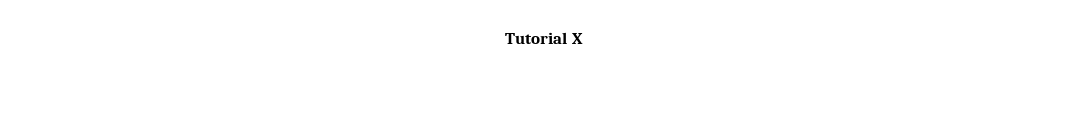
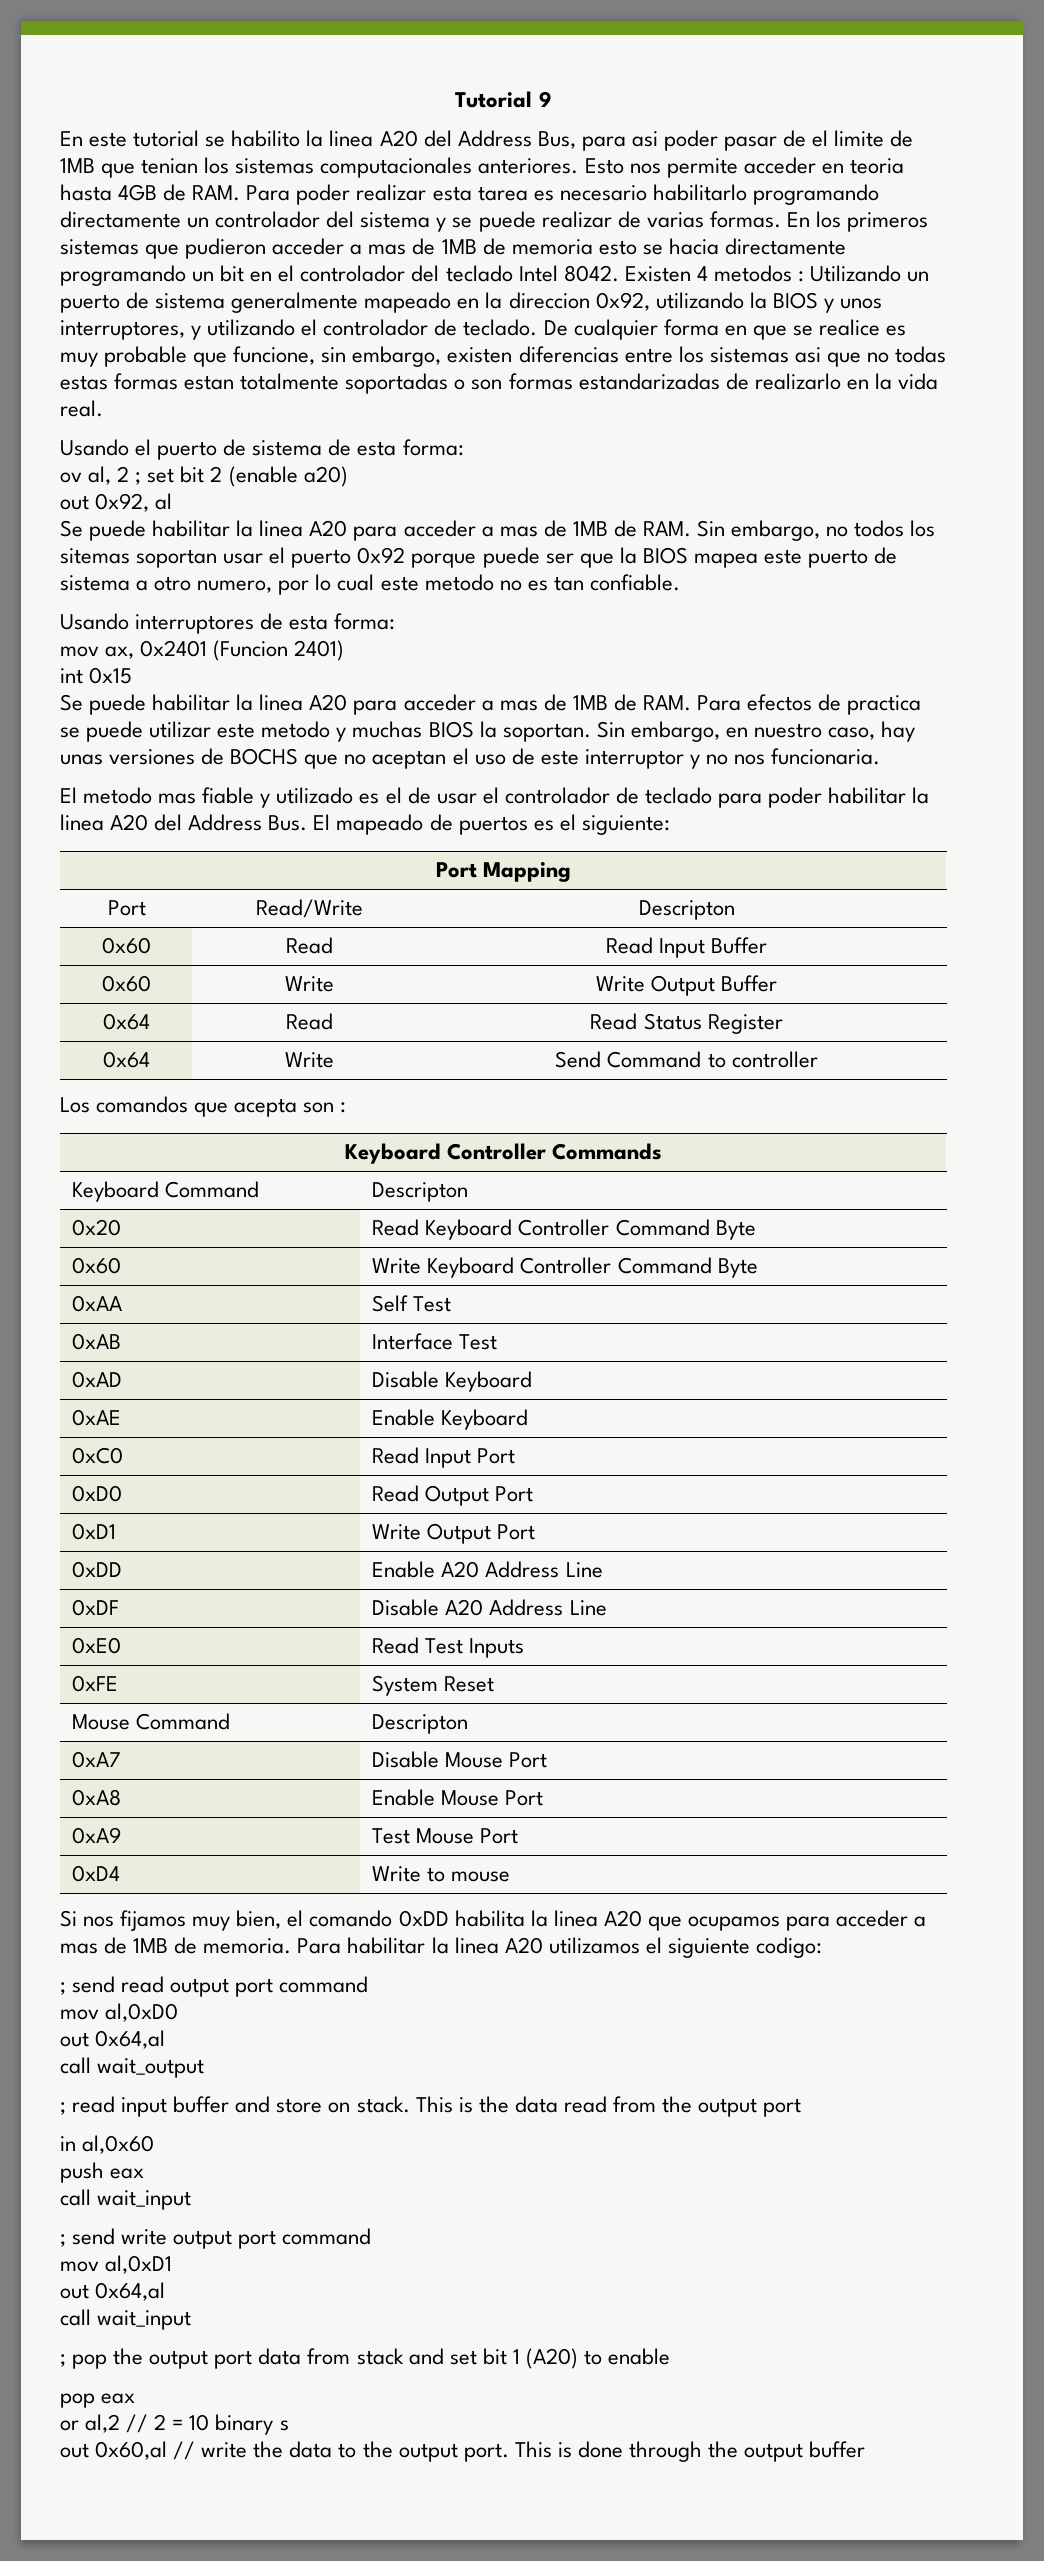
- Tutorial X
+ Tutorial 9
+ En este tutorial se habilito la linea A20 del Address Bus, para asi poder pasar de el limite de 1MB que tenian los sistemas computacionales anteriores. Esto nos permite acceder en teoria hasta 4GB de RAM. Para poder realizar esta tarea es necesario habilitarlo programando directamente un controlador del sistema y se puede realizar de varias formas. En los primeros sistemas que pudieron acceder a mas de 1MB de memoria esto se hacia directamente programando un bit en el controlador del teclado Intel 8042. Existen 4 metodos : Utilizando un puerto de sistema generalmente mapeado en la direccion 0x92, utilizando la BIOS y unos interruptores, y utilizando el controlador de teclado. De cualquier forma en que se realice es muy probable que funcione, sin embargo, existen diferencias entre los sistemas asi que no todas estas formas estan totalmente soportadas o son formas estandarizadas de realizarlo en la vida real.
+ Usando el puerto de sistema de esta forma:
+ ov al, 2 ; set bit 2 (enable a20)
+ out 0x92, al
+ Se puede habilitar la linea A20 para acceder a mas de 1MB de RAM. Sin embargo, no todos los sitemas soportan usar el puerto 0x92 porque puede ser que la BIOS mapea este puerto de sistema a otro numero, por lo cual este metodo no es tan confiable.
+ Usando interruptores de esta forma:
+ mov ax, 0x2401 (Funcion 2401)
+ int 0x15
+ Se puede habilitar la linea A20 para acceder a mas de 1MB de RAM. Para efectos de practica se puede utilizar este metodo y muchas BIOS la soportan. Sin embargo, en nuestro caso, hay unas versiones de BOCHS que no aceptan el uso de este interruptor y no nos funcionaria.
+ El metodo mas fiable y utilizado es el de usar el controlador de teclado para poder habilitar la linea A20 del Address Bus. El mapeado de puertos es el siguiente:
+ Port Mapping
+ Port | Read/Write | Descripton
+ 0x60 | Read | Read Input Buffer
+ 0x60 | Write | Write Output Buffer
+ 0x64 | Read | Read Status Register
+ 0x64 | Write | Send Command to controller
+ Los comandos que acepta son :
+ Keyboard Controller Commands
+ Keyboard Command | Descripton
+ 0x20 | Read Keyboard Controller Command Byte
+ 0x60 | Write Keyboard Controller Command Byte
+ 0xAA | Self Test
+ 0xAB | Interface Test
+ 0xAD | Disable Keyboard
+ 0xAE | Enable Keyboard
+ 0xC0 | Read Input Port
+ 0xD0 | Read Output Port
+ 0xD1 | Write Output Port
+ 0xDD | Enable A20 Address Line
+ 0xDF | Disable A20 Address Line
+ 0xE0 | Read Test Inputs
+ 0xFE | System Reset
+ Mouse Command | Descripton
+ 0xA7 | Disable Mouse Port
+ 0xA8 | Enable Mouse Port
+ 0xA9 | Test Mouse Port
+ 0xD4 | Write to mouse
+ Si nos fijamos muy bien, el comando 0xDD habilita la linea A20 que ocupamos para acceder a mas de 1MB de memoria. Para habilitar la linea A20 utilizamos el siguiente codigo:
+ ; send read output port command
+ mov al,0xD0
+ out 0x64,al
+ call wait_output
+ ; read input buffer and store on stack. This is the data read from the output port
+ in al,0x60
+ push eax
+ call wait_input
+ ; send write output port command
+ mov al,0xD1
+ out 0x64,al
+ call wait_input
+ ; pop the output port data from stack and set bit 1 (A20) to enable
+ pop eax
+ or al,2 // 2 = 10 binary s
+ out 0x60,al // write the data to the output port. This is done through the output buffer

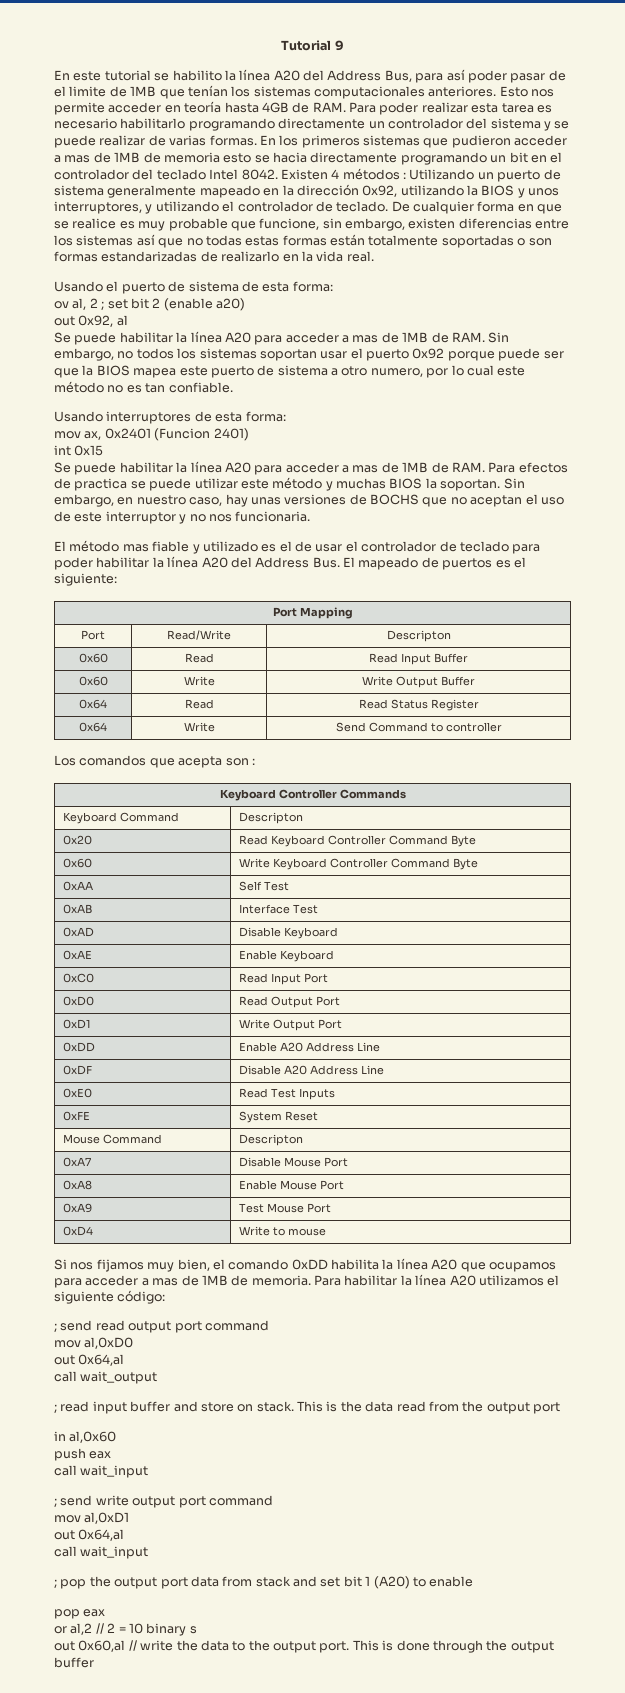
- En este tutorial se habilito la linea A20 del Address Bus, para asi poder pasar de el limite de 1MB que tenian los sistemas computacionales anteriores.
+ En este tutorial se habilito la línea A20 del Address Bus, para así poder pasar de el limite de 1MB que tenían los sistemas computacionales anteriores.
- Esto nos permite acceder en teoria hasta 4GB de RAM. Para poder realizar esta tarea es necesario habilitarlo programando directamente un controlador del sistema y se puede realizar de varias formas.
+ Esto nos permite acceder en teoría hasta 4GB de RAM. Para poder realizar esta tarea es necesario habilitarlo programando directamente un controlador del sistema y se puede realizar de varias formas.
- Existen 4 metodos : Utilizando un puerto de sistema generalmente mapeado en la direccion 0x92, utilizando la BIOS y unos interruptores, y utilizando el controlador de teclado.
+ Existen 4 métodos : Utilizando un puerto de sistema generalmente mapeado en la dirección 0x92, utilizando la BIOS y unos interruptores, y utilizando el controlador de teclado.
- De cualquier forma en que se realice es muy probable que funcione, sin embargo, existen diferencias entre los sistemas asi que no todas estas formas estan totalmente soportadas o son formas estandarizadas de realizarlo en la vida real.
+ De cualquier forma en que se realice es muy probable que funcione, sin embargo, existen diferencias entre los sistemas así que no todas estas formas están totalmente soportadas o son formas estandarizadas de realizarlo en la vida real.
- Se puede habilitar la linea A20 para acceder a mas de 1MB de RAM. Sin embargo, no todos los sitemas soportan usar el puerto 0x92 porque puede ser que la BIOS mapea este puerto de sistema a otro numero, por lo cual este metodo no es tan confiable.
+ Se puede habilitar la línea A20 para acceder a mas de 1MB de RAM. Sin embargo, no todos los sistemas soportan usar el puerto 0x92 porque puede ser que la BIOS mapea este puerto de sistema a otro numero, por lo cual este método no es tan confiable.
- Se puede habilitar la linea A20 para acceder a mas de 1MB de RAM. Para efectos de practica se puede utilizar este metodo y muchas BIOS la soportan.
+ Se puede habilitar la línea A20 para acceder a mas de 1MB de RAM. Para efectos de practica se puede utilizar este método y muchas BIOS la soportan.
- El metodo mas fiable y utilizado es el de usar el controlador de teclado para poder habilitar la linea A20 del Address Bus. El mapeado de puertos es el siguiente:
+ El método mas fiable y utilizado es el de usar el controlador de teclado para poder habilitar la línea A20 del Address Bus. El mapeado de puertos es el siguiente:
- Si nos fijamos muy bien, el comando 0xDD habilita la linea A20 que ocupamos para acceder a mas de 1MB de memoria.
+ Si nos fijamos muy bien, el comando 0xDD habilita la línea A20 que ocupamos para acceder a mas de 1MB de memoria.
- Para habilitar la linea A20 utilizamos el siguiente codigo:
+ Para habilitar la línea A20 utilizamos el siguiente código:

